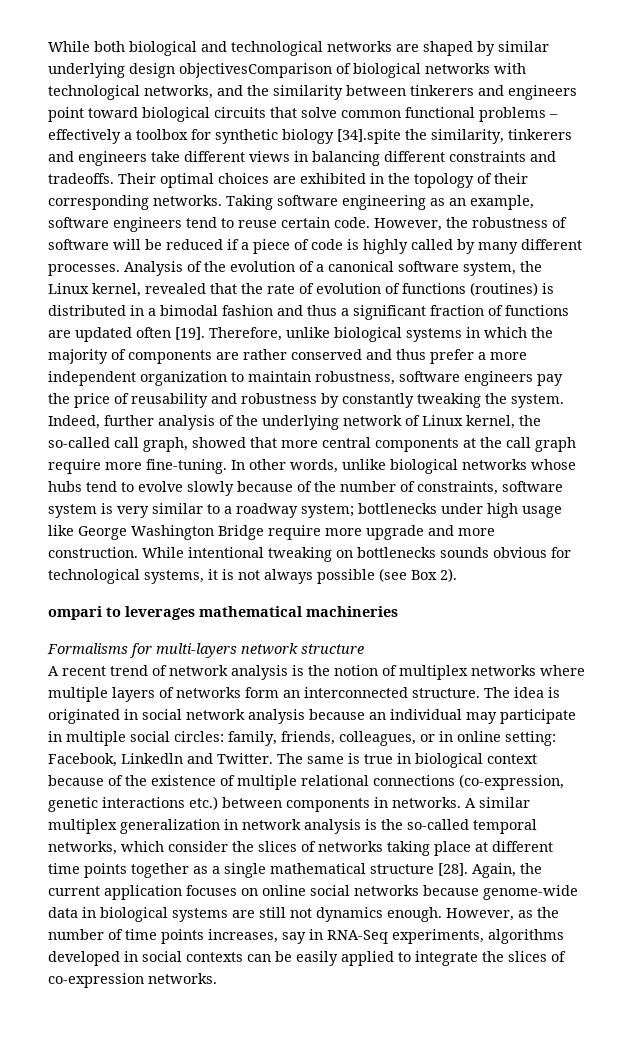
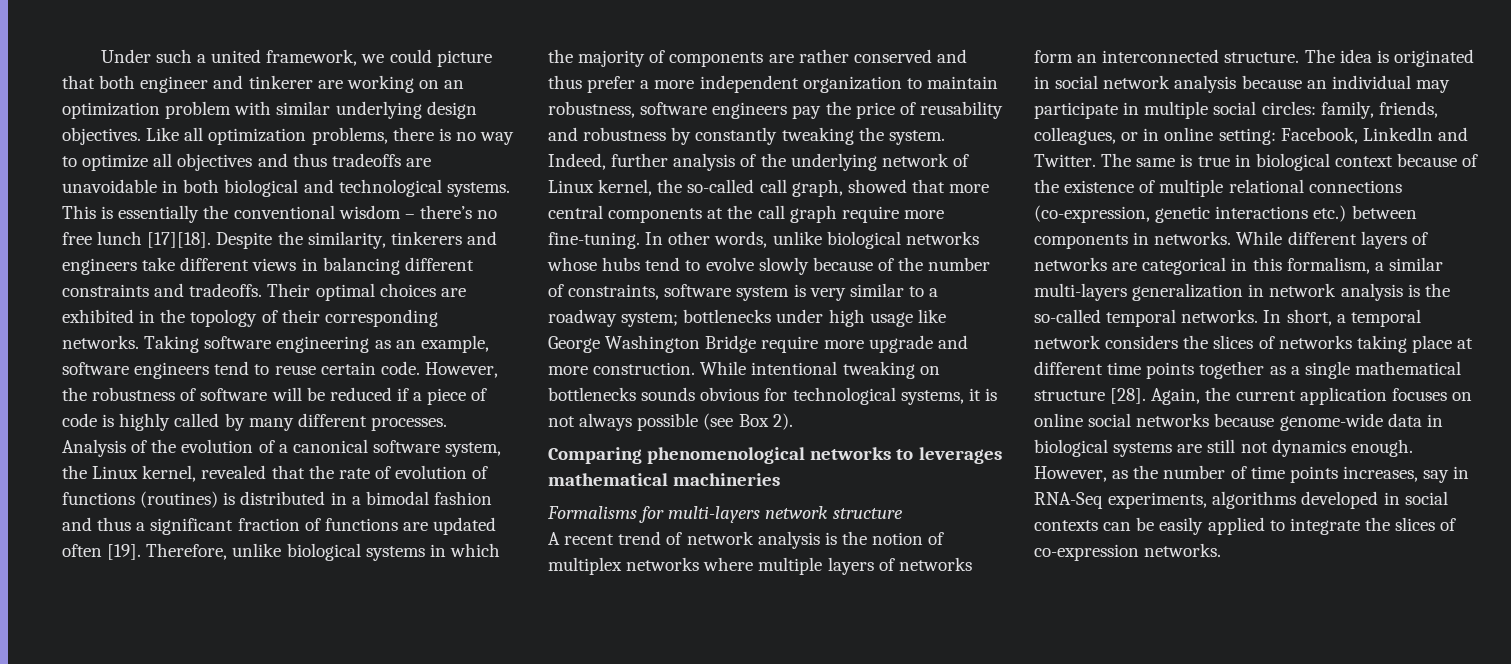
- While both biological and technological networks are shaped by similar underlying design objectivesComparison of biological networks with technological networks, and the similarity between tinkerers and engineers point toward biological circuits that solve common functional problems – effectively a toolbox for synthetic biology [34].spite the similarity, tinkerers and engineers take different views in balancing different constraints and tradeoffs.
+ Under such a united framework, we could picture that both engineer and tinkerer are working on an optimization problem with similar underlying design objectives. Like all optimization problems, there is no way to optimize all objectives and thus tradeoffs are unavoidable in both biological and technological systems. This is essentially the conventional wisdom – there’s no free lunch [17][18]. Despite the similarity, tinkerers and engineers take different views in balancing different constraints and tradeoffs.
- ompari to leverages mathematical machineries
+ Comparing phenomenological networks to leverages mathematical machineries
- A similar multiplex generalization in network analysis is the so-called temporal networks, which consider the slices of networks taking place at different time points together as a single mathematical structure [28].
+ While different layers of networks are categorical in this formalism, a similar multi-layers generalization in network analysis is the so-called temporal networks. In short, a temporal network considers the slices of networks taking place at different time points together as a single mathematical structure [28].

